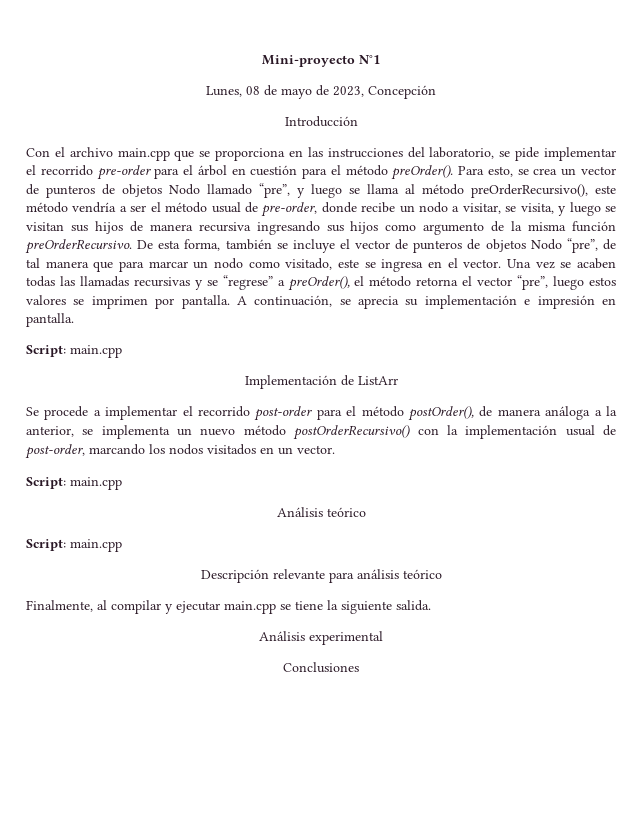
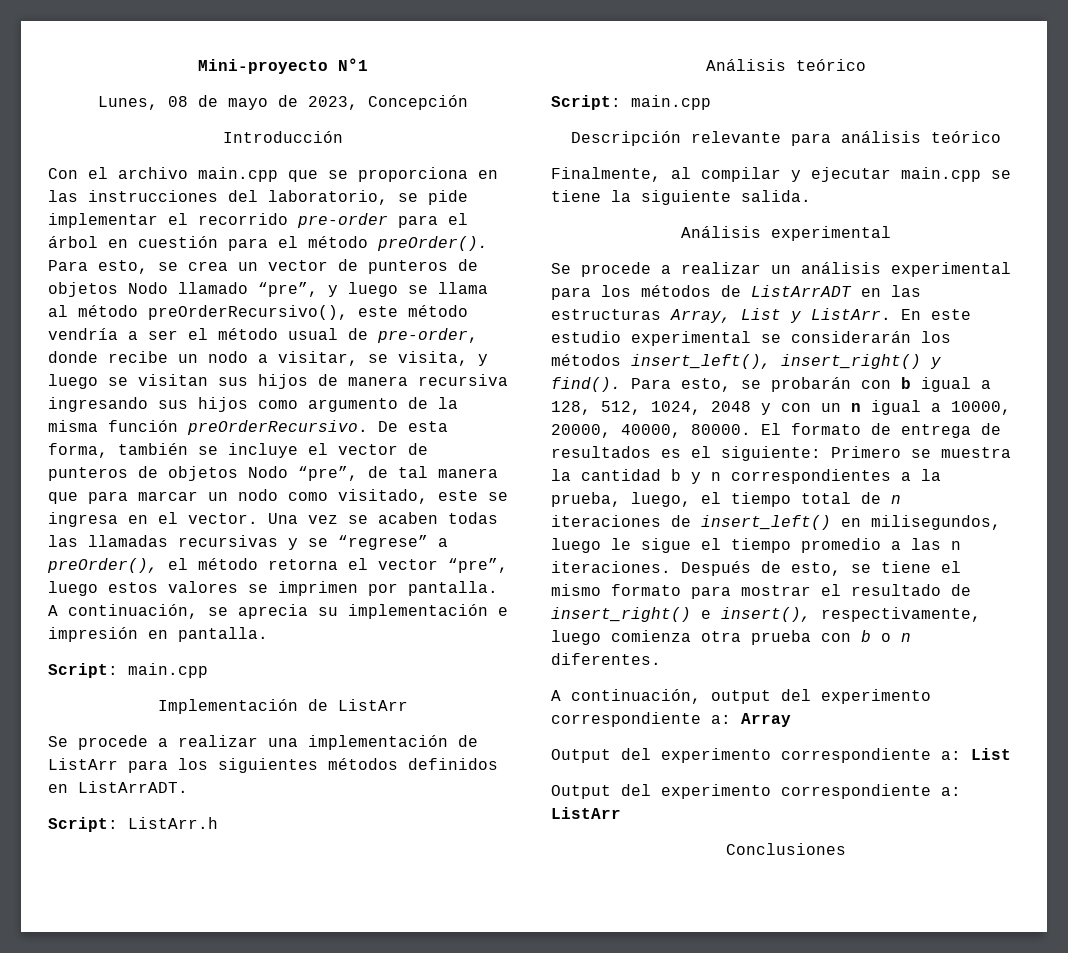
- Se procede a implementar el recorrido post-order para el método postOrder(), de manera análoga a la anterior, se implementa un nuevo método postOrderRecursivo() con la implementación usual de post-order, marcando los nodos visitados en un vector.
- Script: main.cpp
+ Se procede a realizar una implementación de ListArr para los siguientes métodos definidos en ListArrADT.
+ Script: ListArr.h
+ Se procede a realizar un análisis experimental para los métodos de ListArrADT en las estructuras Array, List y ListArr. En este estudio experimental se considerarán los métodos insert_left(), insert_right() y find(). Para esto, se probarán con b igual a 128, 512, 1024, 2048 y con un n igual a 10000, 20000, 40000, 80000. El formato de entrega de resultados es el siguiente: Primero se muestra la cantidad b y n correspondientes a la prueba, luego, el tiempo total de n iteraciones de insert_left() en milisegundos, luego le sigue el tiempo promedio a las n iteraciones. Después de esto, se tiene el mismo formato para mostrar el resultado de insert_right() e insert(), respectivamente, luego comienza otra prueba con b o n diferentes.
+ A continuación, output del experimento correspondiente a: Array
+ Output del experimento correspondiente a: List
+ Output del experimento correspondiente a: ListArr

